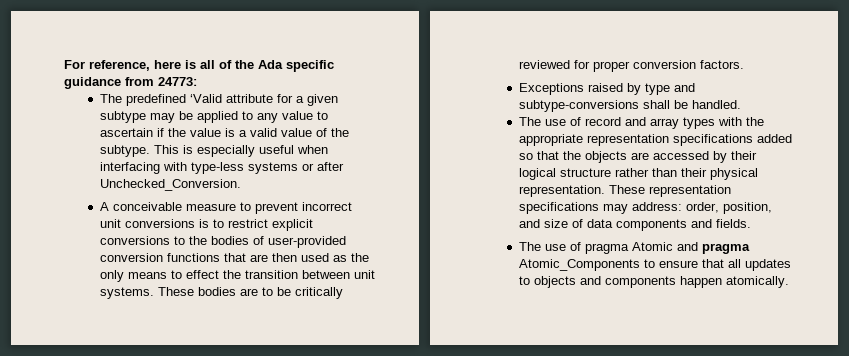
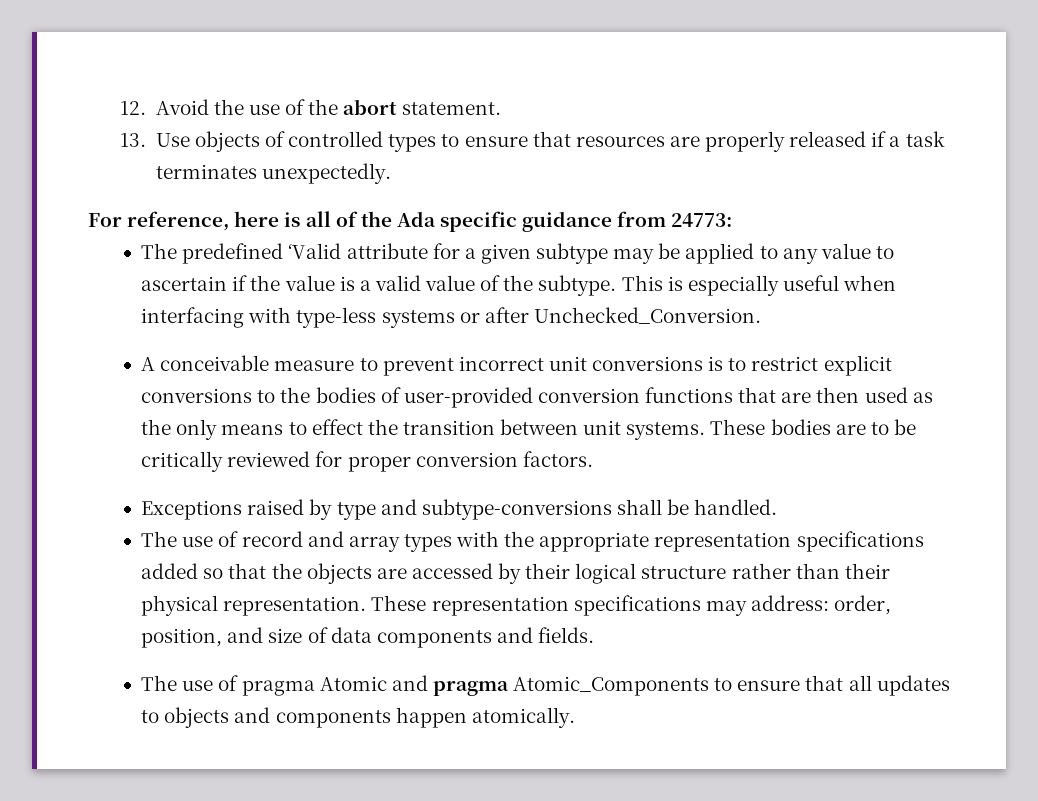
+ 12. Avoid the use of the abort statement.
+ 13. Use objects of controlled types to ensure that resources are properly released if a task terminates unexpectedly.

